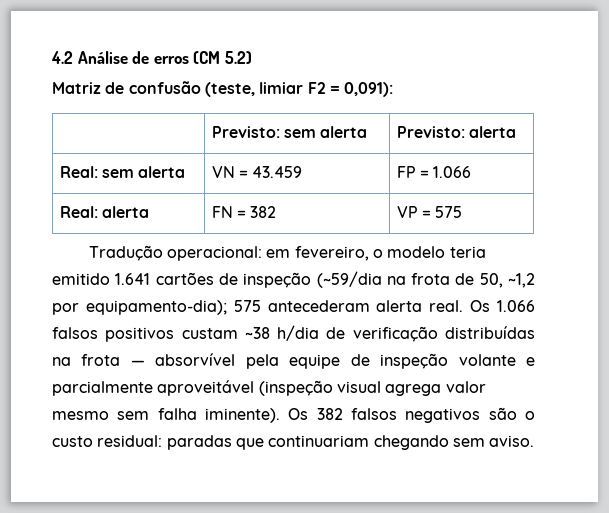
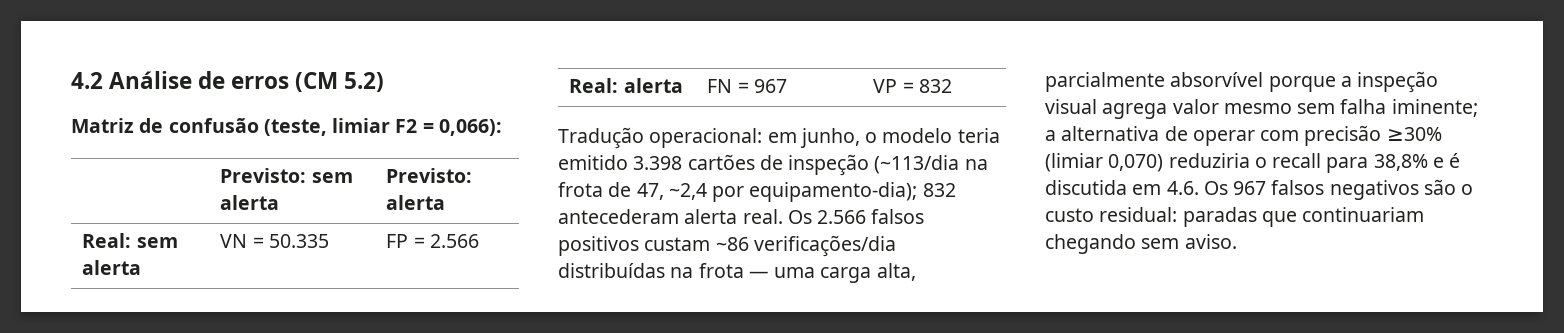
- Matriz de confusão (teste, limiar F2 = 0,091):
+ Matriz de confusão (teste, limiar F2 = 0,066):
- Real: sem alerta | VN = 43.459 | FP = 1.066
+ Real: sem alerta | VN = 50.335 | FP = 2.566
- Real: alerta | FN = 382 | VP = 575
+ Real: alerta | FN = 967 | VP = 832
- Tradução operacional: em fevereiro, o modelo teria emitido 1.641 cartões de inspeção (~59/dia na frota de 50, ~1,2 por equipamento-dia); 575 antecederam alerta real.
+ Tradução operacional: em junho, o modelo teria emitido 3.398 cartões de inspeção (~113/dia na frota de 47, ~2,4 por equipamento-dia); 832 antecederam alerta real.
- Os 1.066 falsos positivos custam ~38 h/dia de verificação distribuídas na frota — absorvível pela equipe de inspeção volante e parcialmente aproveitável (inspeção visual agrega valor mesmo sem falha iminente). Os 382 falsos negativos são o custo residual: paradas que continuariam chegando sem aviso.
+ Os 2.566 falsos positivos custam ~86 verificações/dia distribuídas na frota — uma carga alta, parcialmente absorvível porque a inspeção visual agrega valor mesmo sem falha iminente; a alternativa de operar com precisão ≥30% (limiar 0,070) reduziria o recall para 38,8% e é discutida em 4.6. Os 967 falsos negativos são o custo residual: paradas que continuariam chegando sem aviso.

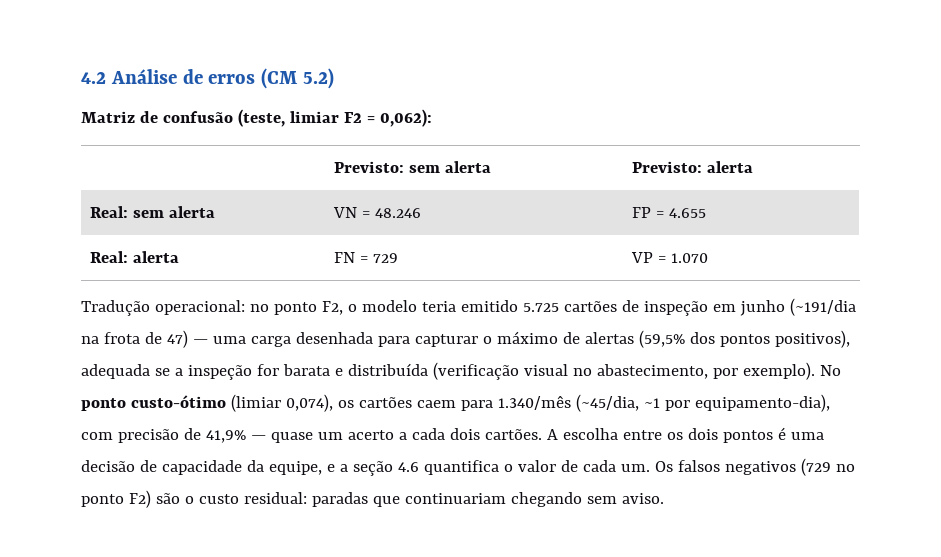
- Matriz de confusão (teste, limiar F2 = 0,066):
+ Matriz de confusão (teste, limiar F2 = 0,062):
- Real: sem alerta | VN = 50.335 | FP = 2.566
+ Real: sem alerta | VN = 48.246 | FP = 4.655
- Real: alerta | FN = 967 | VP = 832
+ Real: alerta | FN = 729 | VP = 1.070
- Tradução operacional: em junho, o modelo teria emitido 3.398 cartões de inspeção (~113/dia na frota de 47, ~2,4 por equipamento-dia); 832 antecederam alerta real. Os 2.566 falsos positivos custam ~86 verificações/dia distribuídas na frota — uma carga alta, parcialmente absorvível porque a inspeção visual agrega valor mesmo sem falha iminente; a alternativa de operar com precisão ≥30% (limiar 0,070) reduziria o recall para 38,8% e é discutida em 4.6. Os 967 falsos negativos são o custo residual: paradas que continuariam chegando sem aviso.
+ Tradução operacional: no ponto F2, o modelo teria emitido 5.725 cartões de inspeção em junho (~191/dia na frota de 47) — uma carga desenhada para capturar o máximo de alertas (59,5% dos pontos positivos), adequada se a inspeção for barata e distribuída (verificação visual no abastecimento, por exemplo). No ponto custo-ótimo (limiar 0,074), os cartões caem para 1.340/mês (~45/dia, ~1 por equipamento-dia), com precisão de 41,9% — quase um acerto a cada dois cartões. A escolha entre os dois pontos é uma decisão de capacidade da equipe, e a seção 4.6 quantifica o valor de cada um. Os falsos negativos (729 no ponto F2) são o custo residual: paradas que continuariam chegando sem aviso.

